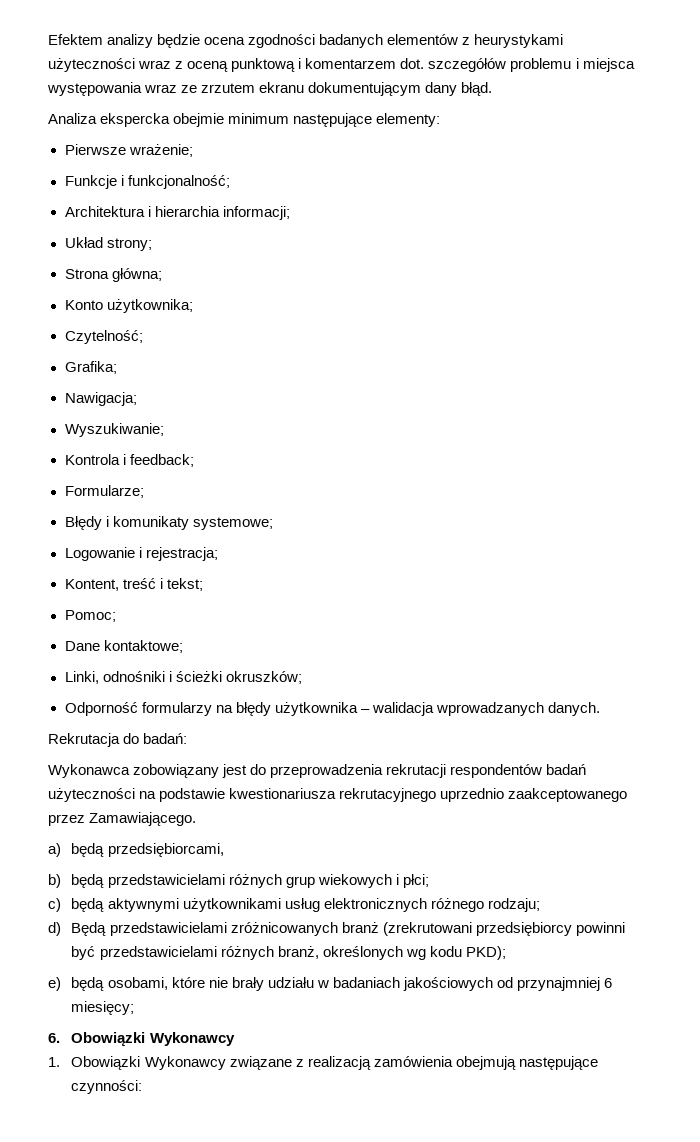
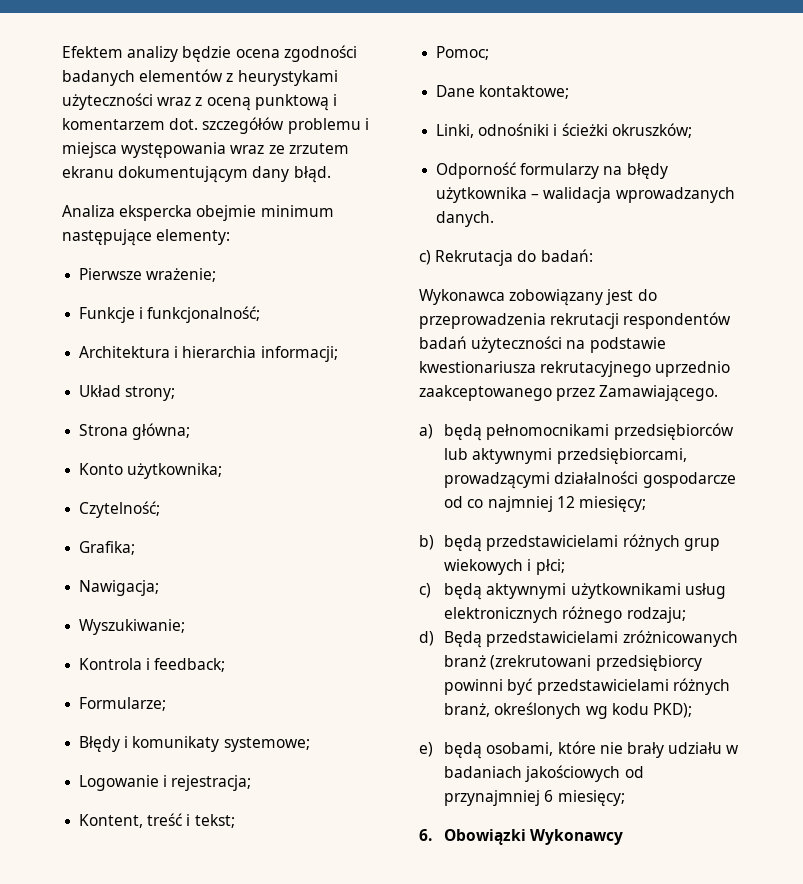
- Rekrutacja do badań:
+ c) Rekrutacja do badań:
- a) będą przedsiębiorcami,
+ a) będą pełnomocnikami przedsiębiorców lub aktywnymi przedsiębiorcami, prowadzącymi działalności gospodarcze od co najmniej 12 miesięcy;
- 1. Obowiązki Wykonawcy związane z realizacją zamówienia obejmują następujące czynności:

